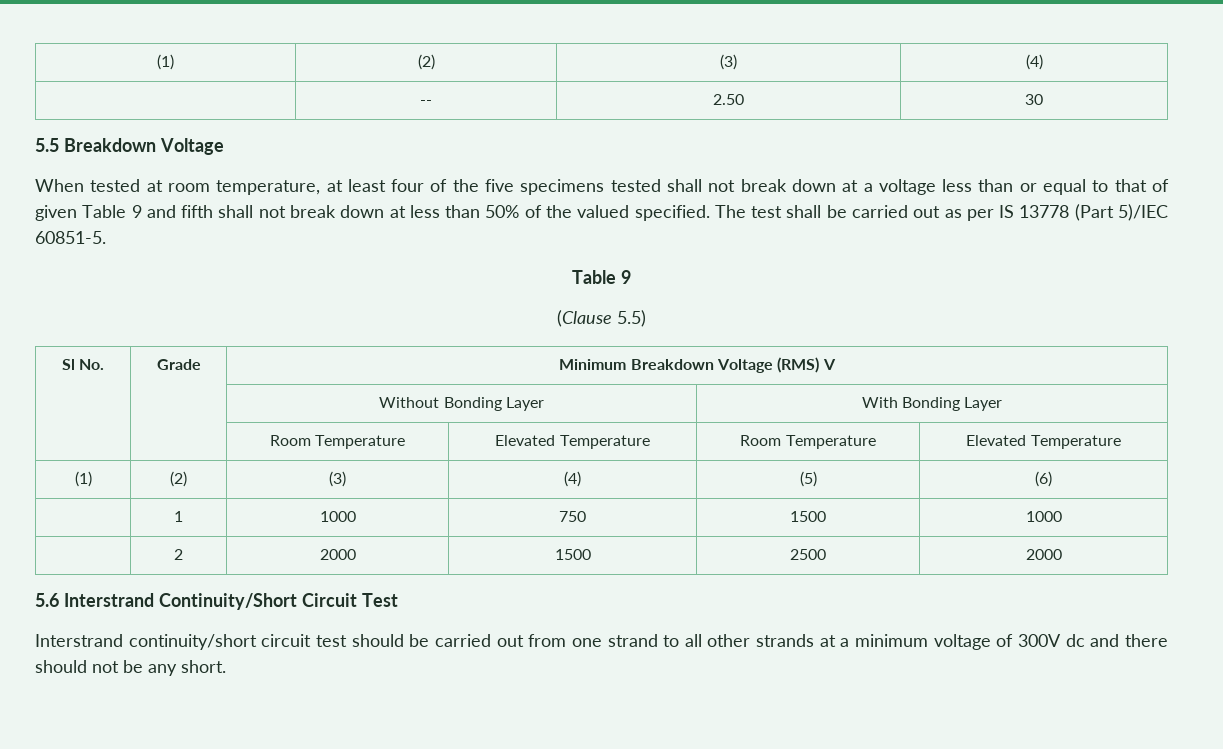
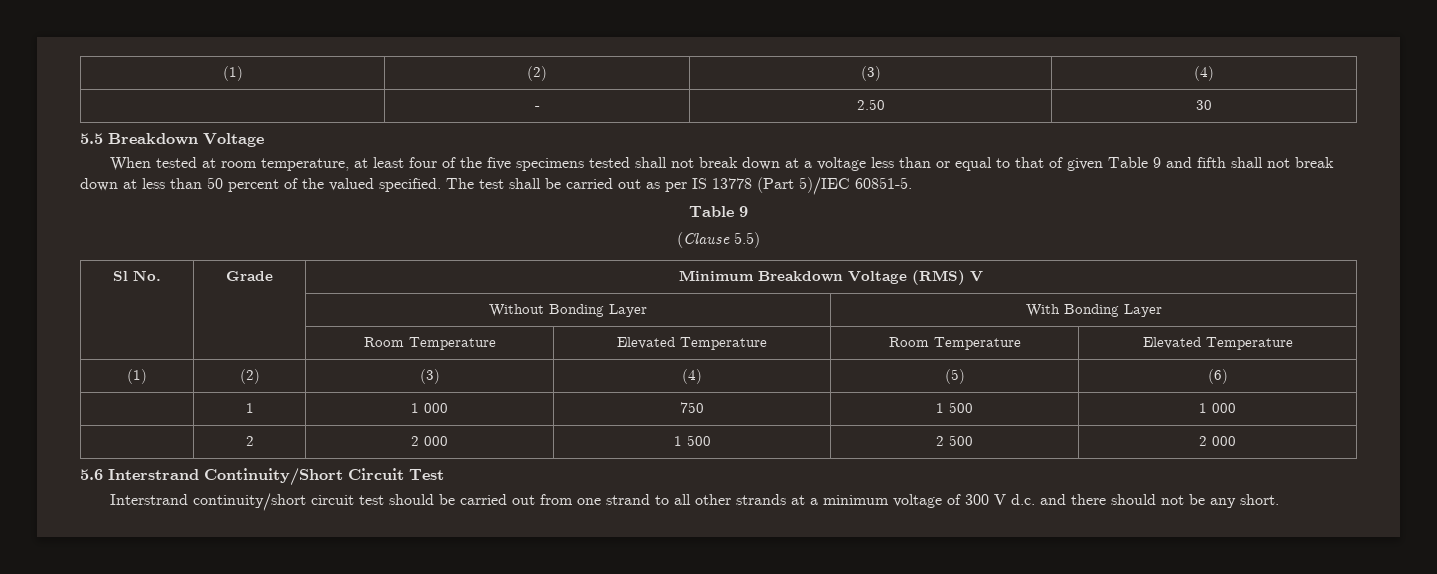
- | -- | 2.50 | 30
+ | - | 2.50 | 30
- When tested at room temperature, at least four of the five specimens tested shall not break down at a voltage less than or equal to that of given Table 9 and fifth shall not break down at less than 50% of the valued specified.
+ When tested at room temperature, at least four of the five specimens tested shall not break down at a voltage less than or equal to that of given Table 9 and fifth shall not break down at less than 50 percent of the valued specified.
- | 1 | 1000 | 750 | 1500 | 1000
- | 2 | 2000 | 1500 | 2500 | 2000
+ | 1 | 1 000 | 750 | 1 500 | 1 000
+ | 2 | 2 000 | 1 500 | 2 500 | 2 000
- Interstrand continuity/short circuit test should be carried out from one strand to all other strands at a minimum voltage of 300V dc and there should not be any short.
+ Interstrand continuity/short circuit test should be carried out from one strand to all other strands at a minimum voltage of 300 V d.c. and there should not be any short.

